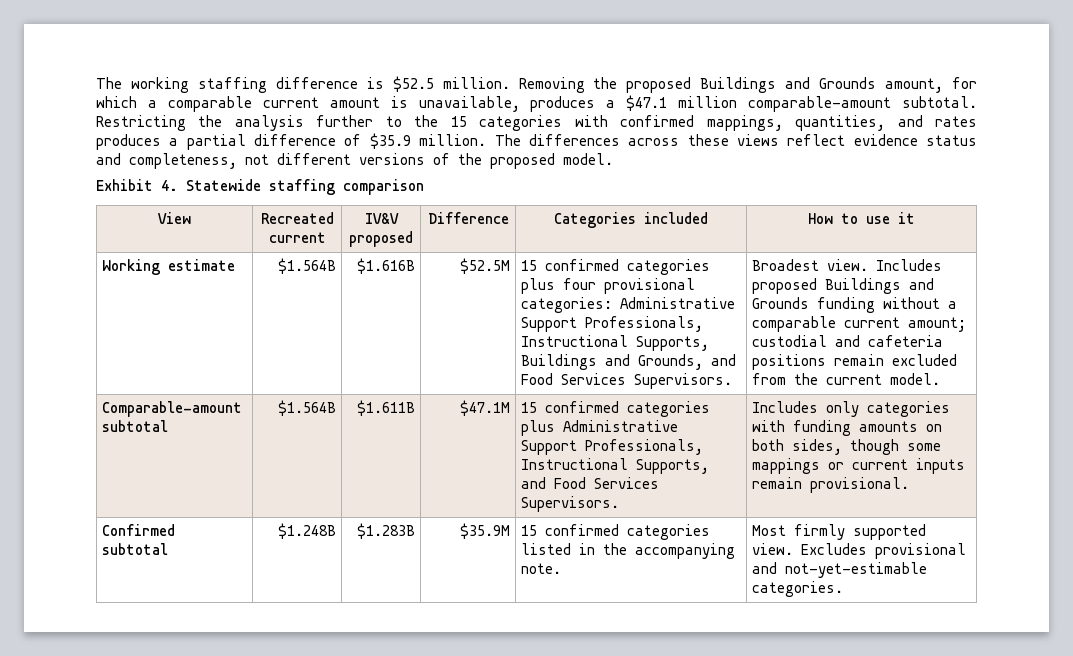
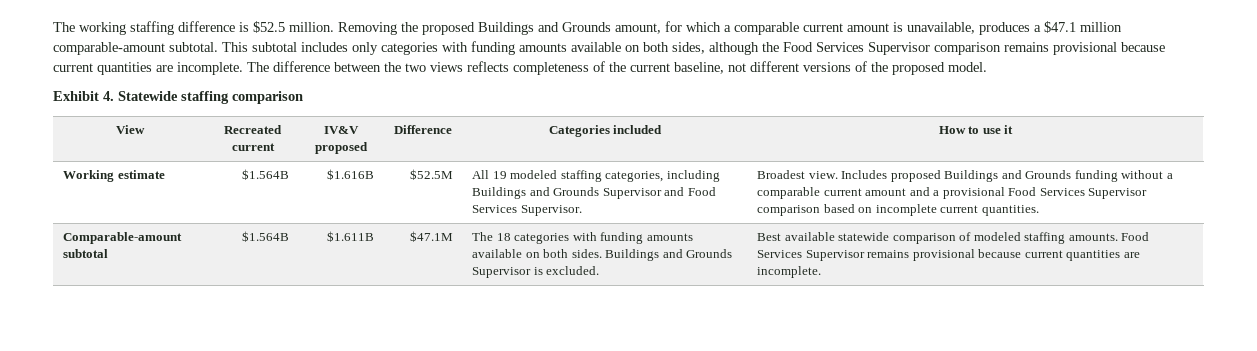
- Restricting the analysis further to the 15 categories with confirmed mappings, quantities, and rates produces a partial difference of $35.9 million. The differences across these views reflect evidence status and completeness, not different versions of the proposed model.
+ This subtotal includes only categories with funding amounts available on both sides, although the Food Services Supervisor comparison remains provisional because current quantities are incomplete. The difference between the two views reflects completeness of the current baseline, not different versions of the proposed model.
- 15 confirmed categories plus four provisional categories: Administrative Support Professionals, Instructional Supports, Buildings and Grounds, and Food Services Supervisors.
+ All 19 modeled staffing categories, including Buildings and Grounds Supervisor and Food Services Supervisor.
- Includes proposed Buildings and Grounds funding without a comparable current amount; custodial and cafeteria positions remain excluded from the current model.
+ Includes proposed Buildings and Grounds funding without a comparable current amount and a provisional Food Services Supervisor comparison based on incomplete current quantities.
- Comparable-amount subtotal | $1.564B | $1.611B | $47.1M | 15 confirmed categories plus Administrative Support Professionals, Instructional Supports, and Food Services Supervisors. | Includes only categories with funding amounts on both sides, though some mappings or current inputs remain provisional.
- Confirmed subtotal | $1.248B | $1.283B | $35.9M | 15 confirmed categories listed in the accompanying note. | Most firmly supported view. Excludes provisional and not-yet-estimable categories.
+ Comparable-amount subtotal | $1.564B | $1.611B | $47.1M | The 18 categories with funding amounts available on both sides. Buildings and Grounds Supervisor is excluded. | Best available statewide comparison of modeled staffing amounts. Food Services Supervisor remains provisional because current quantities are incomplete.

